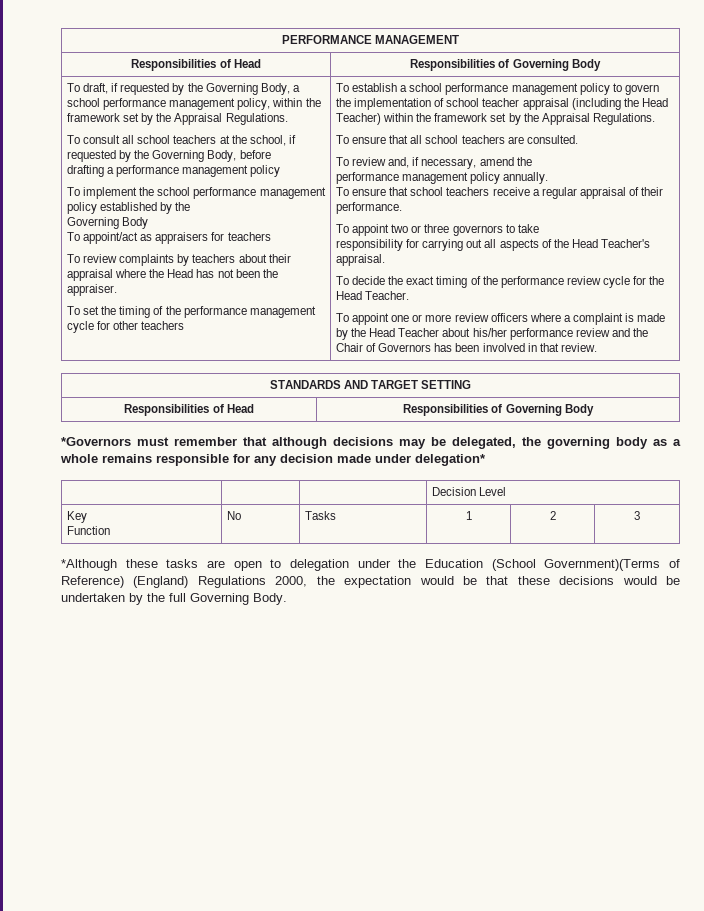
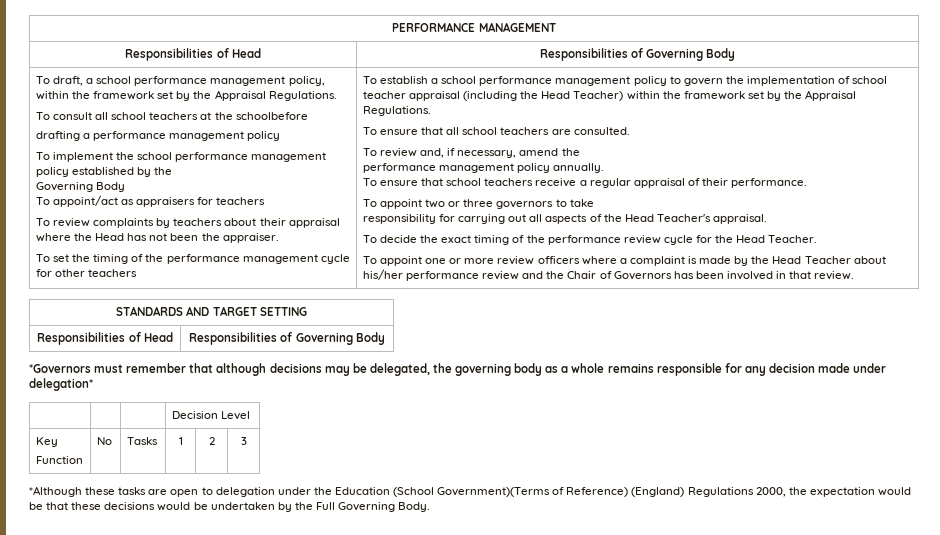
- To draft, if requested by the Governing Body, a school performance management policy, within the framework set by the Appraisal Regulations.
+ To draft, a school performance management policy, within the framework set by the Appraisal Regulations.
- To consult all school teachers at the school, if requested by the Governing Body, before
+ To consult all school teachers at the schoolbefore
- *Although these tasks are open to delegation under the Education (School Government)(Terms of Reference) (England) Regulations 2000, the expectation would be that these decisions would be undertaken by the full Governing Body.
+ *Although these tasks are open to delegation under the Education (School Government)(Terms of Reference) (England) Regulations 2000, the expectation would be that these decisions would be undertaken by the Full Governing Body.

